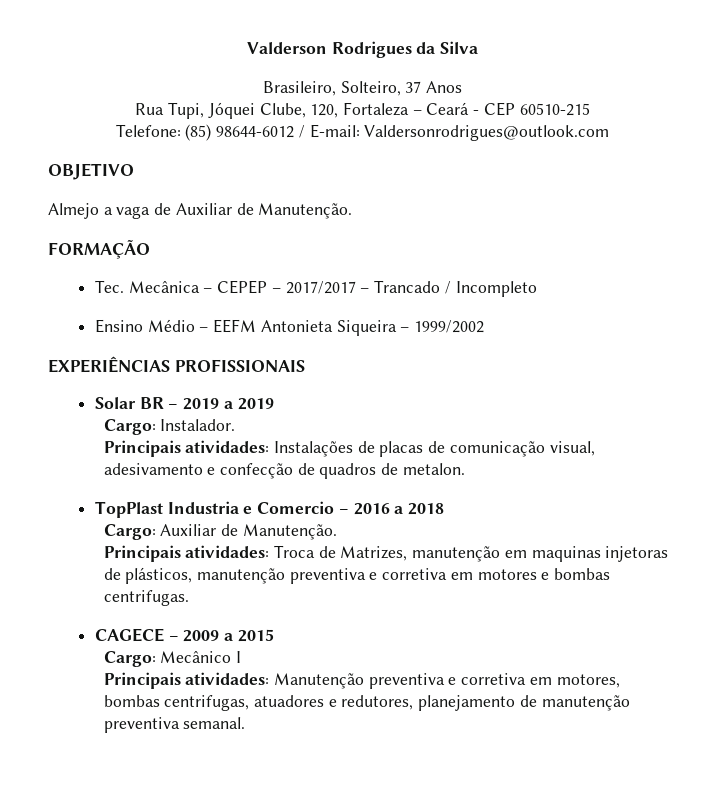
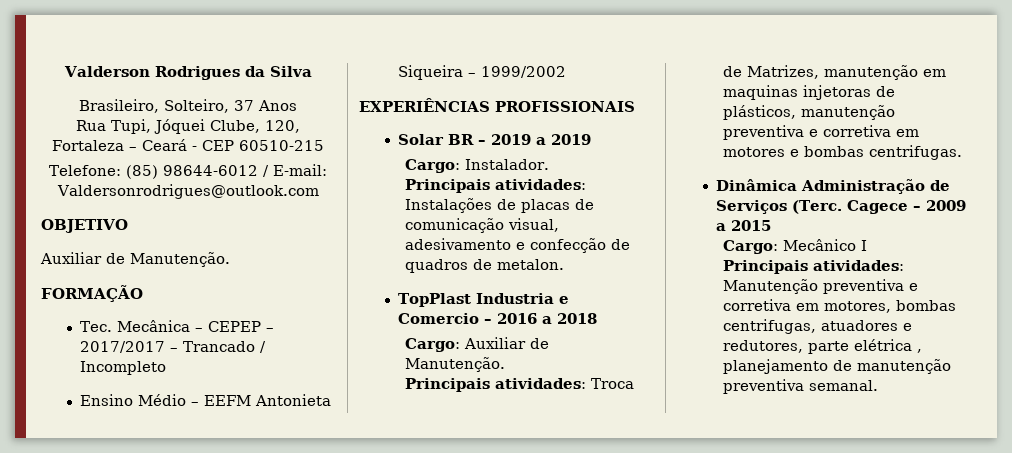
  OBJETIVO
- Almejo a vaga de Auxiliar de Manutenção.
+ Auxiliar de Manutenção.
- CAGECE – 2009 a 2015
+ Dinâmica Administração de Serviços (Terc. Cagece – 2009 a 2015
- Principais atividades: Manutenção preventiva e corretiva em motores, bombas centrifugas, atuadores e redutores, planejamento de manutenção preventiva semanal.
+ Principais atividades: Manutenção preventiva e corretiva em motores, bombas centrifugas, atuadores e redutores, parte elétrica , planejamento de manutenção preventiva semanal.

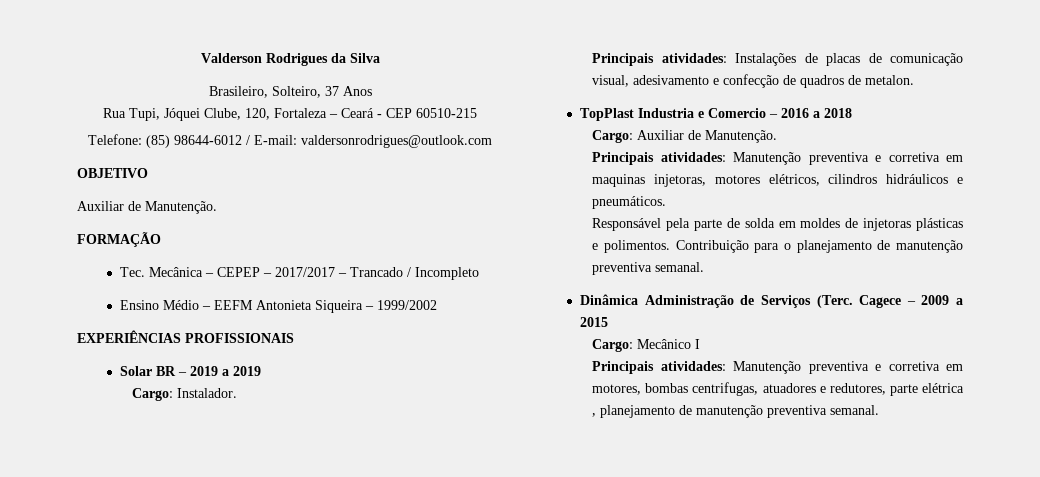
- Telefone: (85) 98644-6012 / E-mail: Valdersonrodrigues@outlook.com
+ Telefone: (85) 98644-6012 / E-mail: valdersonrodrigues@outlook.com
- Principais atividades: Troca de Matrizes, manutenção em maquinas injetoras de plásticos, manutenção preventiva e corretiva em motores e bombas centrifugas.
+ Principais atividades: Manutenção preventiva e corretiva em maquinas injetoras, motores elétricos, cilindros hidráulicos e pneumáticos.
+ Responsável pela parte de solda em moldes de injetoras plásticas e polimentos. Contribuição para o planejamento de manutenção preventiva semanal.

